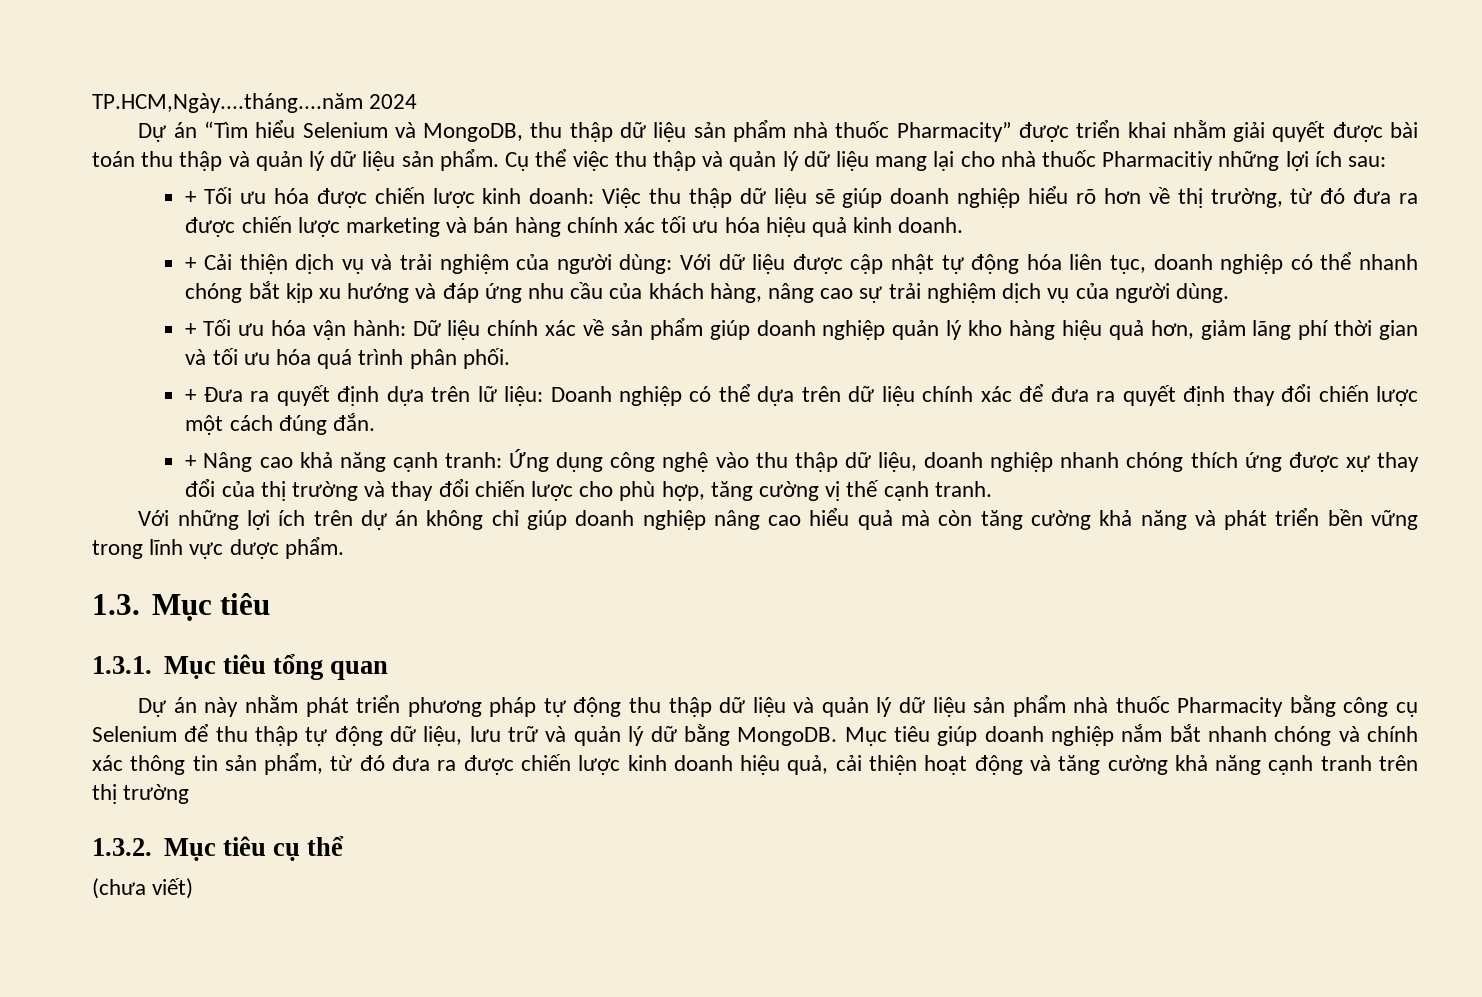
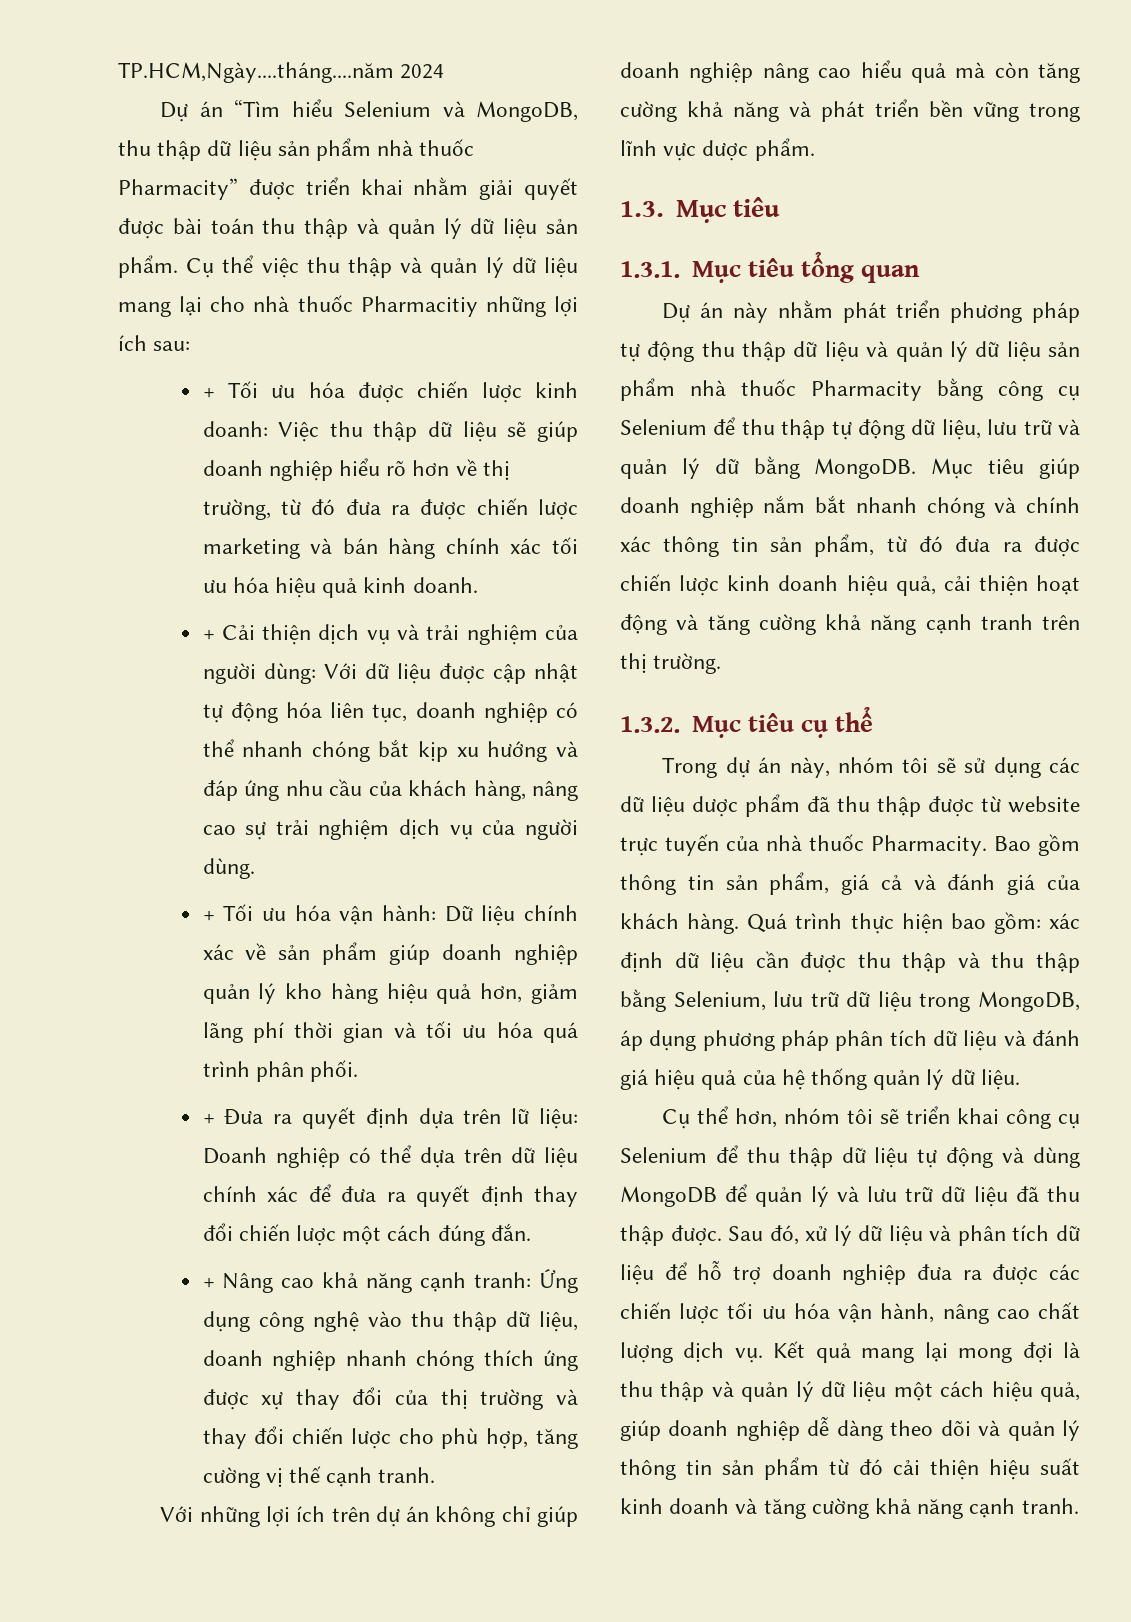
- Mục tiêu giúp doanh nghiệp nắm bắt nhanh chóng và chính xác thông tin sản phẩm, từ đó đưa ra được chiến lược kinh doanh hiệu quả, cải thiện hoạt động và tăng cường khả năng cạnh tranh trên thị trường
+ Mục tiêu giúp doanh nghiệp nắm bắt nhanh chóng và chính xác thông tin sản phẩm, từ đó đưa ra được chiến lược kinh doanh hiệu quả, cải thiện hoạt động và tăng cường khả năng cạnh tranh trên thị trường.
- (chưa viết)
+ Trong dự án này, nhóm tôi sẽ sử dụng các dữ liệu dược phẩm đã thu thập được từ website trực tuyến của nhà thuốc Pharmacity. Bao gồm thông tin sản phẩm, giá cả và đánh giá của khách hàng. Quá trình thực hiện bao gồm: xác định dữ liệu cần được thu thập và thu thập bằng Selenium, lưu trữ dữ liệu trong MongoDB, áp dụng phương pháp phân tích dữ liệu và đánh giá hiệu quả của hệ thống quản lý dữ liệu.
+ Cụ thể hơn, nhóm tôi sẽ triển khai công cụ Selenium để thu thập dữ liệu tự động và dùng MongoDB để quản lý và lưu trữ dữ liệu đã thu thập được. Sau đó, xử lý dữ liệu và phân tích dữ liệu để hỗ trợ doanh nghiệp đưa ra được các chiến lược tối ưu hóa vận hành, nâng cao chất lượng dịch vụ. Kết quả mang lại mong đợi là thu thập và quản lý dữ liệu một cách hiệu quả, giúp doanh nghiệp dễ dàng theo dõi và quản lý thông tin sản phẩm từ đó cải thiện hiệu suất kinh doanh và tăng cường khả năng cạnh tranh.

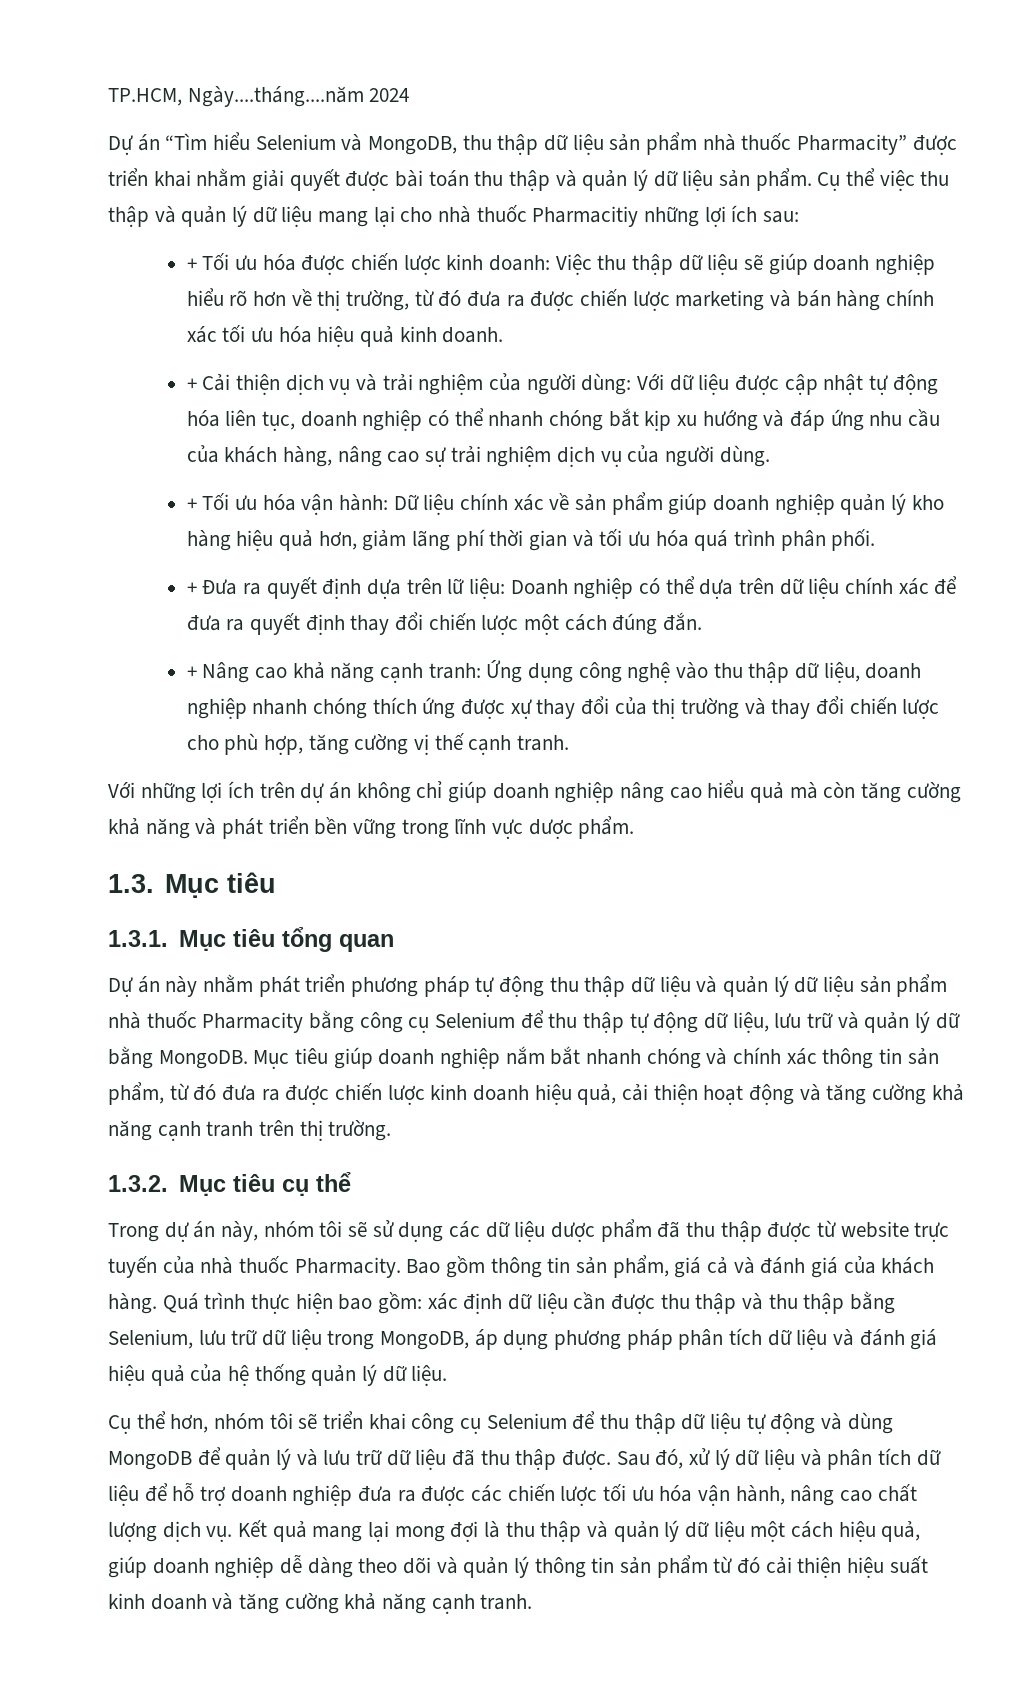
- TP.HCM,Ngày....tháng....năm 2024
+ TP.HCM, Ngày....tháng....năm 2024

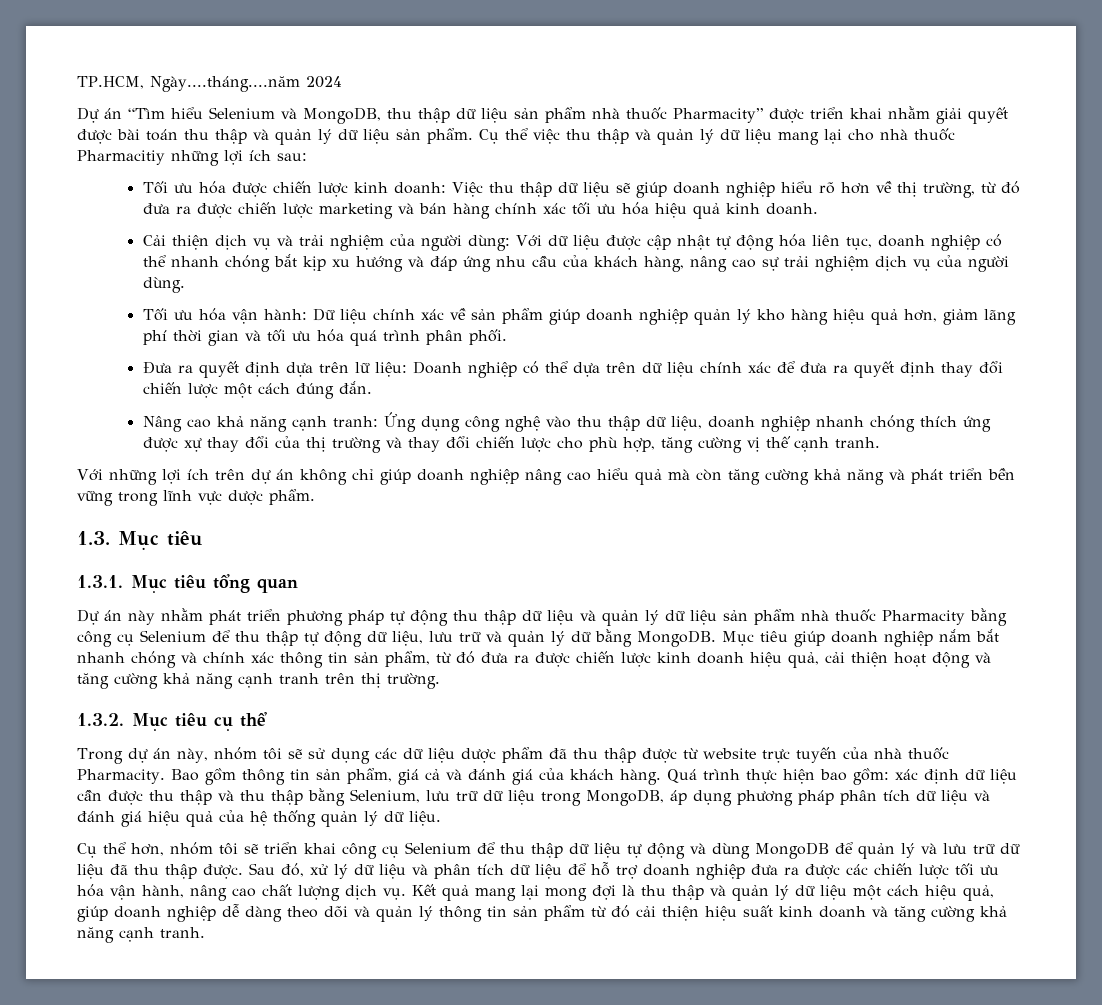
- + Tối ưu hóa được chiến lược kinh doanh: Việc thu thập dữ liệu sẽ giúp doanh nghiệp hiểu rõ hơn về thị trường, từ đó đưa ra được chiến lược marketing và bán hàng chính xác tối ưu hóa hiệu quả kinh doanh.
+ Tối ưu hóa được chiến lược kinh doanh: Việc thu thập dữ liệu sẽ giúp doanh nghiệp hiểu rõ hơn về thị trường, từ đó đưa ra được chiến lược marketing và bán hàng chính xác tối ưu hóa hiệu quả kinh doanh.
- + Cải thiện dịch vụ và trải nghiệm của người dùng: Với dữ liệu được cập nhật tự động hóa liên tục, doanh nghiệp có thể nhanh chóng bắt kịp xu hướng và đáp ứng nhu cầu của khách hàng, nâng cao sự trải nghiệm dịch vụ của người dùng.
+ Cải thiện dịch vụ và trải nghiệm của người dùng: Với dữ liệu được cập nhật tự động hóa liên tục, doanh nghiệp có thể nhanh chóng bắt kịp xu hướng và đáp ứng nhu cầu của khách hàng, nâng cao sự trải nghiệm dịch vụ của người dùng.
- + Tối ưu hóa vận hành: Dữ liệu chính xác về sản phẩm giúp doanh nghiệp quản lý kho hàng hiệu quả hơn, giảm lãng phí thời gian và tối ưu hóa quá trình phân phối.
+ Tối ưu hóa vận hành: Dữ liệu chính xác về sản phẩm giúp doanh nghiệp quản lý kho hàng hiệu quả hơn, giảm lãng phí thời gian và tối ưu hóa quá trình phân phối.
- + Đưa ra quyết định dựa trên lữ liệu: Doanh nghiệp có thể dựa trên dữ liệu chính xác để đưa ra quyết định thay đổi chiến lược một cách đúng đắn.
+ Đưa ra quyết định dựa trên lữ liệu: Doanh nghiệp có thể dựa trên dữ liệu chính xác để đưa ra quyết định thay đổi chiến lược một cách đúng đắn.
- + Nâng cao khả năng cạnh tranh: Ứng dụng công nghệ vào thu thập dữ liệu, doanh nghiệp nhanh chóng thích ứng được xự thay đổi của thị trường và thay đổi chiến lược cho phù hợp, tăng cường vị thế cạnh tranh.
+ Nâng cao khả năng cạnh tranh: Ứng dụng công nghệ vào thu thập dữ liệu, doanh nghiệp nhanh chóng thích ứng được xự thay đổi của thị trường và thay đổi chiến lược cho phù hợp, tăng cường vị thế cạnh tranh.

